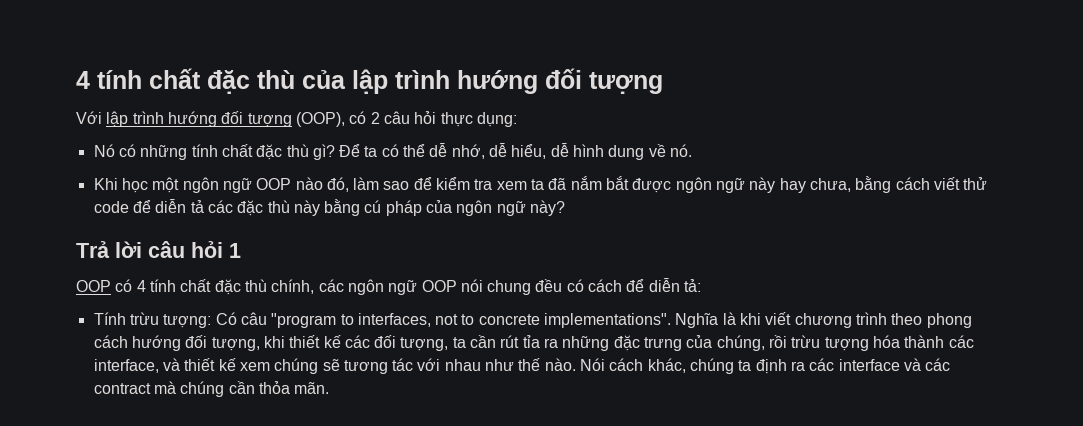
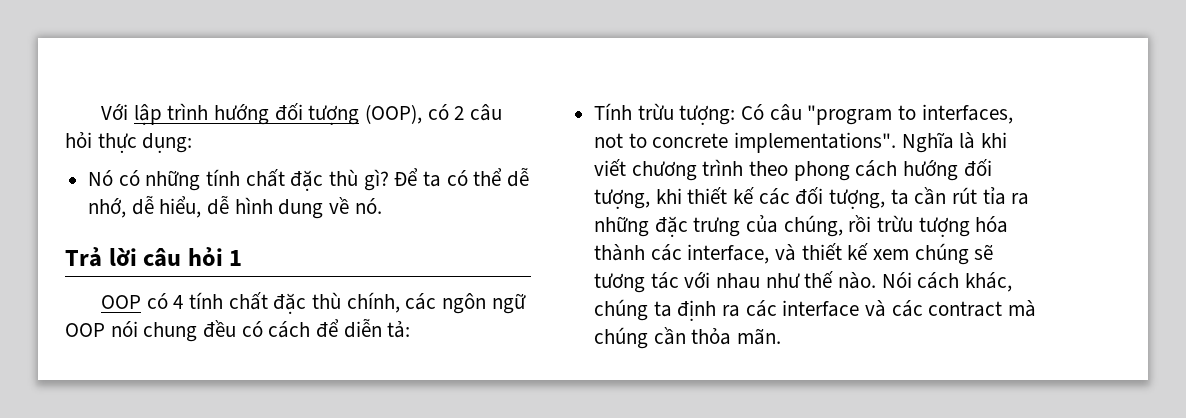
- 4 tính chất đặc thù của lập trình hướng đối tượng
- Khi học một ngôn ngữ OOP nào đó, làm sao để kiểm tra xem ta đã nắm bắt được ngôn ngữ này hay chưa, bằng cách viết thử code để diễn tả các đặc thù này bằng cú pháp của ngôn ngữ này?

